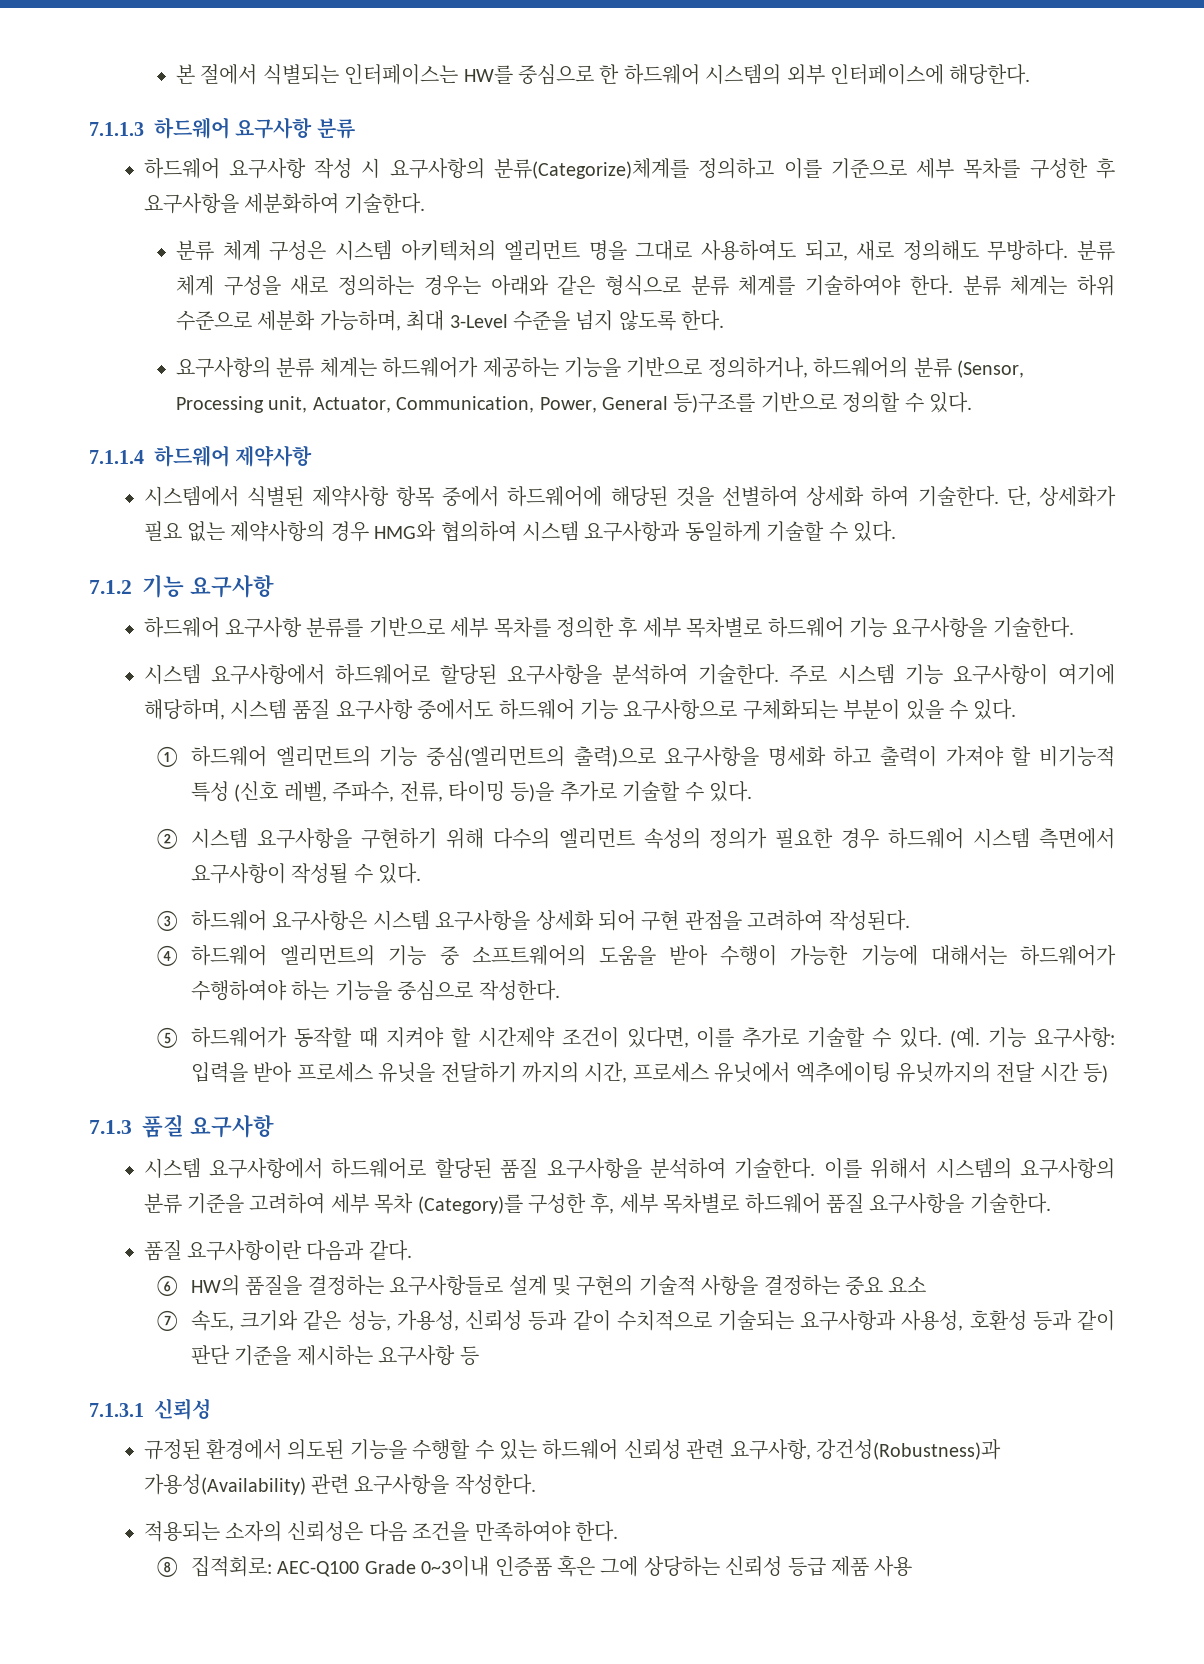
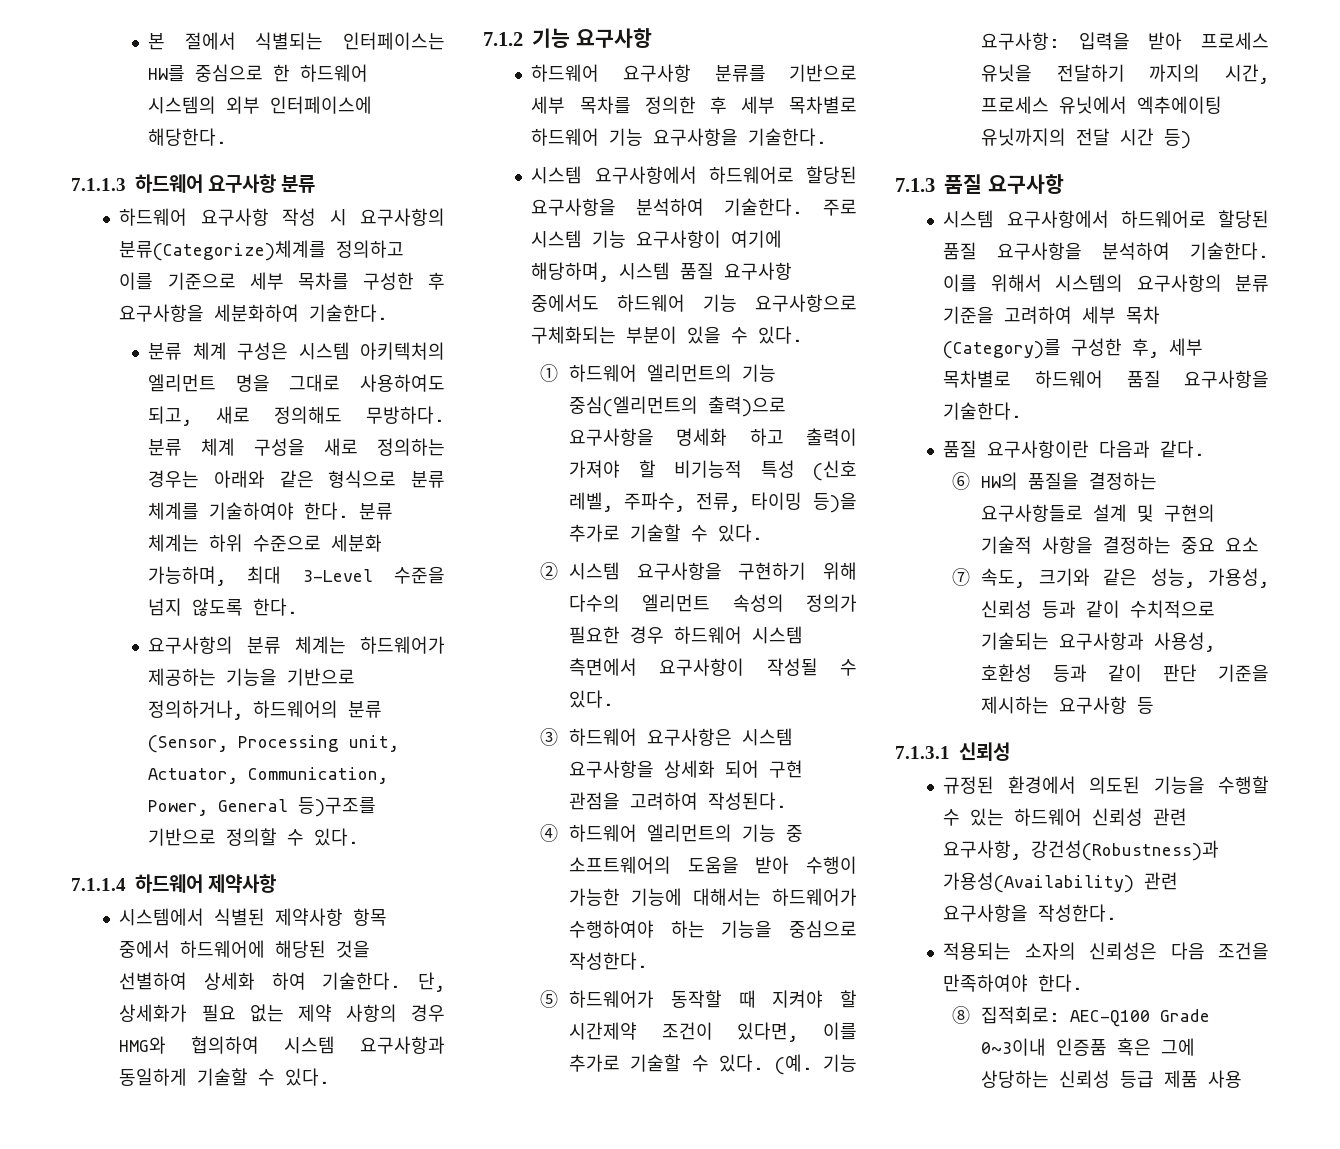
- 단, 상세화가 필요 없는 제약사항의 경우 HMG와 협의하여 시스템 요구사항과 동일하게 기술할 수 있다.
+ 단, 상세화가 필요 없는 제약 사항의 경우 HMG와 협의하여 시스템 요구사항과 동일하게 기술할 수 있다.

